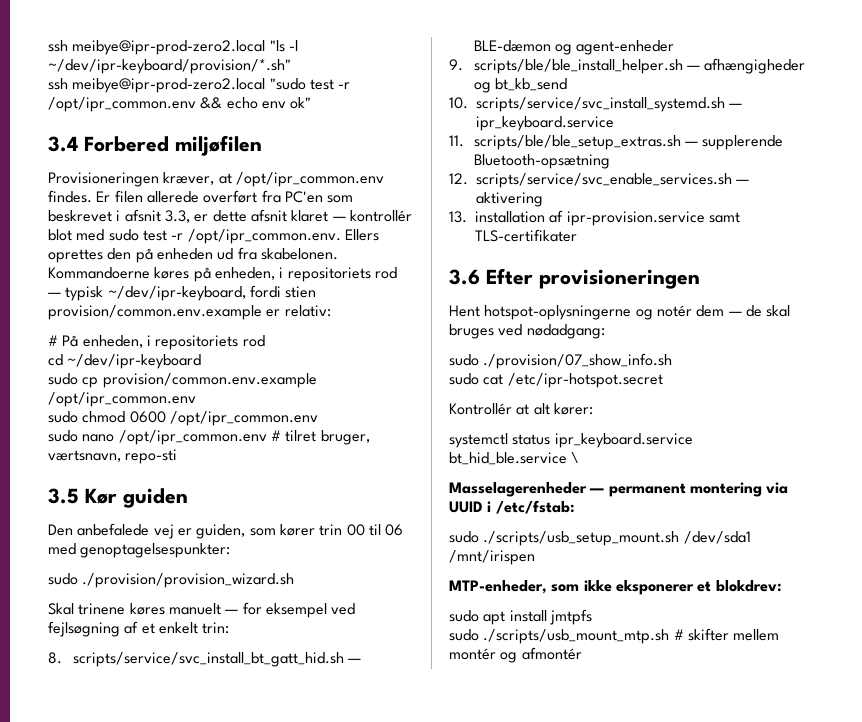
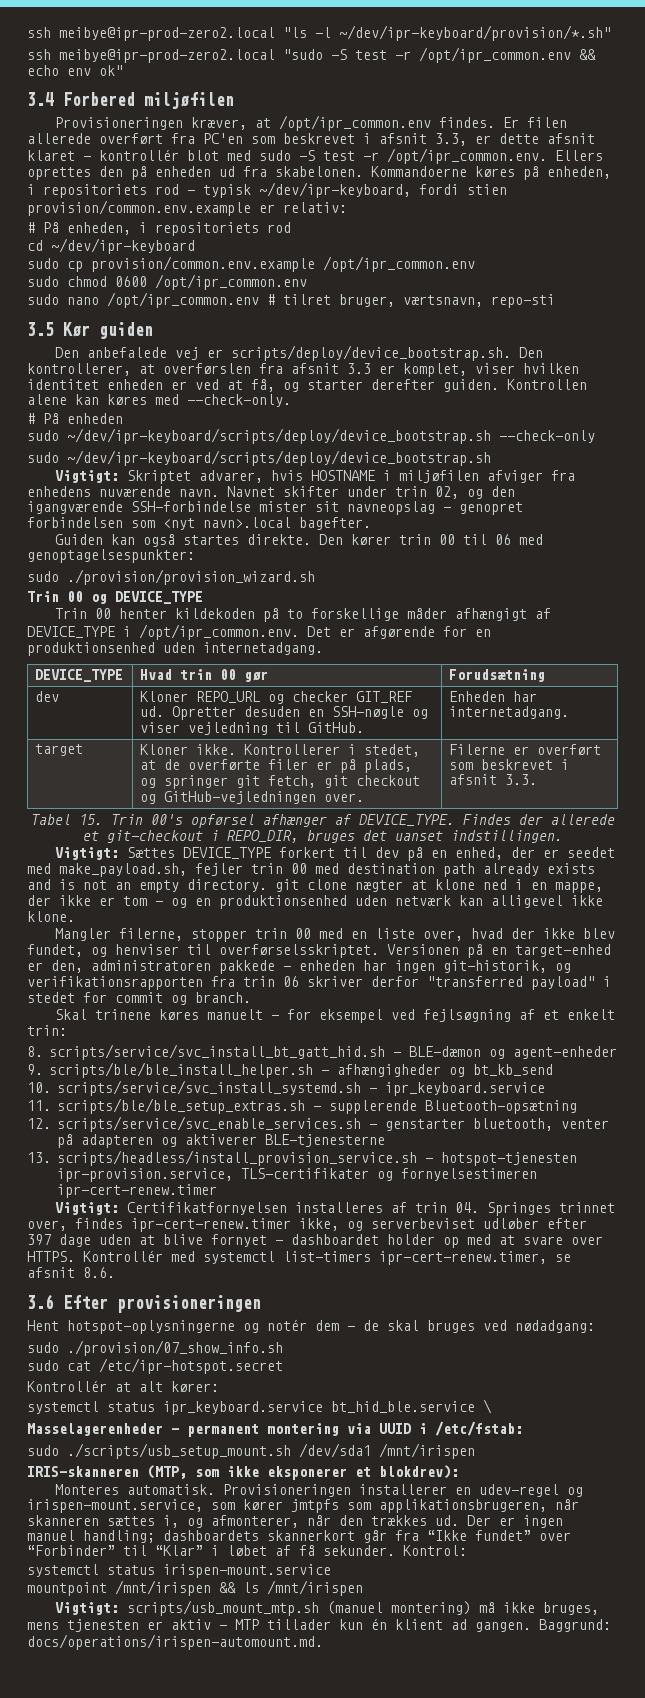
- ssh meibye@ipr-prod-zero2.local "sudo test -r /opt/ipr_common.env && echo env ok"
+ ssh meibye@ipr-prod-zero2.local "sudo -S test -r /opt/ipr_common.env && echo env ok"
- Er filen allerede overført fra PC'en som beskrevet i afsnit 3.3, er dette afsnit klaret — kontrollér blot med sudo test -r /opt/ipr_common.env. Ellers oprettes den på enheden ud fra skabelonen.
+ Er filen allerede overført fra PC'en som beskrevet i afsnit 3.3, er dette afsnit klaret — kontrollér blot med sudo -S test -r /opt/ipr_common.env. Ellers oprettes den på enheden ud fra skabelonen.
- Den anbefalede vej er guiden, som kører trin 00 til 06 med genoptagelsespunkter:
+ Den anbefalede vej er scripts/deploy/device_bootstrap.sh. Den kontrollerer, at overførslen fra afsnit 3.3 er komplet, viser hvilken identitet enheden er ved at få, og starter derefter guiden. Kontrollen alene kan køres med --check-only.
+ # På enheden
+ sudo ~/dev/ipr-keyboard/scripts/deploy/device_bootstrap.sh --check-only
+ sudo ~/dev/ipr-keyboard/scripts/deploy/device_bootstrap.sh
+ Vigtigt: Skriptet advarer, hvis HOSTNAME i miljøfilen afviger fra enhedens nuværende navn. Navnet skifter under trin 02, og den igangværende SSH-forbindelse mister sit navneopslag — genopret forbindelsen som <nyt navn>.local bagefter.
+ Guiden kan også startes direkte. Den kører trin 00 til 06 med genoptagelsespunkter:
+ Trin 00 og DEVICE_TYPE
+ Trin 00 henter kildekoden på to forskellige måder afhængigt af DEVICE_TYPE i /opt/ipr_common.env. Det er afgørende for en produktionsenhed uden internetadgang.
+ DEVICE_TYPE | Hvad trin 00 gør | Forudsætning
+ dev | Kloner REPO_URL og checker GIT_REF ud. Opretter desuden en SSH-nøgle og viser vejledning til GitHub. | Enheden har internetadgang.
+ target | Kloner ikke. Kontrollerer i stedet, at de overførte filer er på plads, og springer git fetch, git checkout og GitHub-vejledningen over. | Filerne er overført som beskrevet i afsnit 3.3.
+ Tabel 15. Trin 00's opførsel afhænger af DEVICE_TYPE. Findes der allerede et git-checkout i REPO_DIR, bruges det uanset indstillingen.
+ Vigtigt: Sættes DEVICE_TYPE forkert til dev på en enhed, der er seedet med make_payload.sh, fejler trin 00 med destination path already exists and is not an empty directory. git clone nægter at klone ned i en mappe, der ikke er tom — og en produktionsenhed uden netværk kan alligevel ikke klone.
+ Mangler filerne, stopper trin 00 med en liste over, hvad der ikke blev fundet, og henviser til overførselsskriptet. Versionen på en target-enhed er den, administratoren pakkede — enheden har ingen git-historik, og verifikationsrapporten fra trin 06 skriver derfor "transferred payload" i stedet for commit og branch.
- 12. scripts/service/svc_enable_services.sh — aktivering
- 13. installation af ipr-provision.service samt TLS-certifikater
+ 12. scripts/service/svc_enable_services.sh — genstarter bluetooth, venter på adapteren og aktiverer BLE-tjenesterne
+ 13. scripts/headless/install_provision_service.sh — hotspot-tjenesten ipr-provision.service, TLS-certifikater og fornyelsestimeren ipr-cert-renew.timer
+ Vigtigt: Certifikatfornyelsen installeres af trin 04. Springes trinnet over, findes ipr-cert-renew.timer ikke, og serverbeviset udløber efter 397 dage uden at blive fornyet — dashboardet holder op med at svare over HTTPS. Kontrollér med systemctl list-timers ipr-cert-renew.timer, se afsnit 8.6.
- MTP-enheder, som ikke eksponerer et blokdrev:
- sudo apt install jmtpfs
- sudo ./scripts/usb_mount_mtp.sh # skifter mellem montér og afmontér
+ IRIS-skanneren (MTP, som ikke eksponerer et blokdrev):
+ Monteres automatisk. Provisioneringen installerer en udev-regel og irispen-mount.service, som kører jmtpfs som applikationsbrugeren, når skanneren sættes i, og afmonterer, når den trækkes ud. Der er ingen manuel handling; dashboardets skannerkort går fra “Ikke fundet” over “Forbinder” til “Klar” i løbet af få sekunder. Kontrol:
+ systemctl status irispen-mount.service
+ mountpoint /mnt/irispen && ls /mnt/irispen
+ Vigtigt: scripts/usb_mount_mtp.sh (manuel montering) må ikke bruges, mens tjenesten er aktiv — MTP tillader kun én klient ad gangen. Baggrund: docs/operations/irispen-automount.md.

